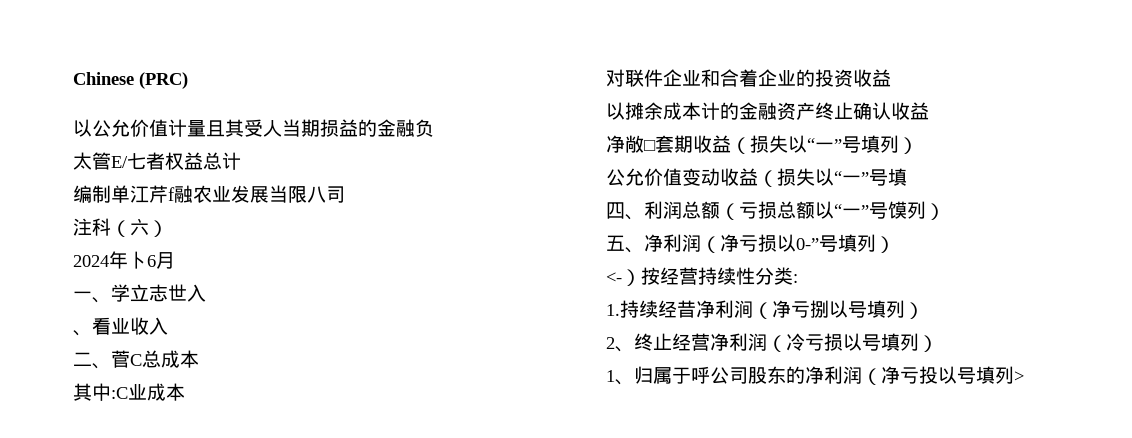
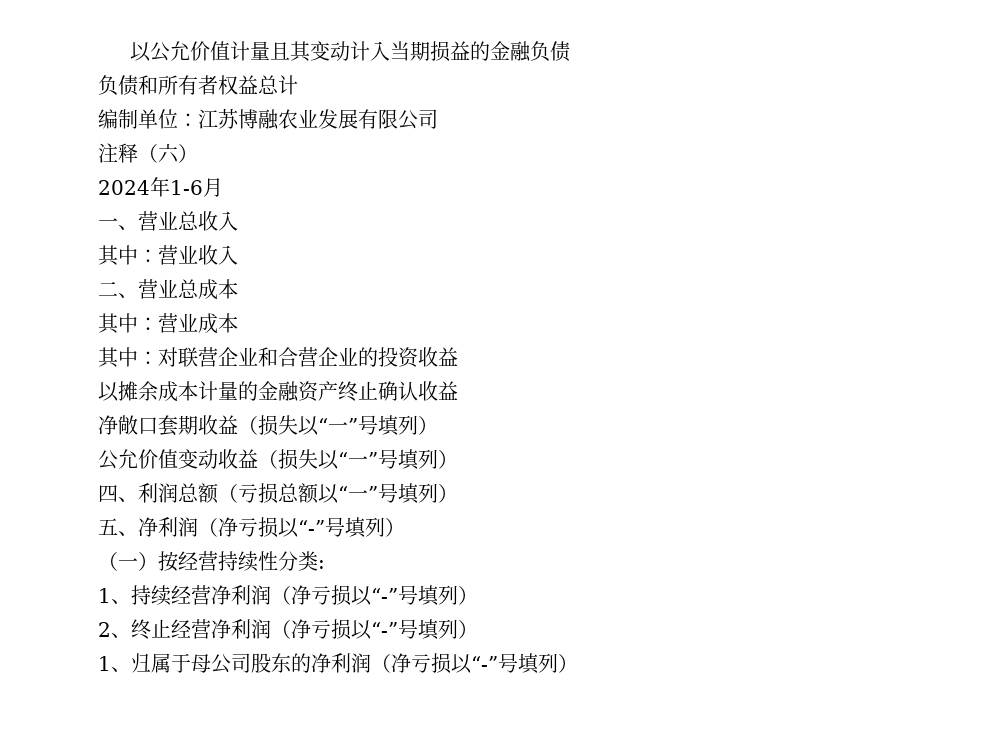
- Chinese (PRC)
- 以公允价值计量且其受人当期损益的金融负
- 太管E/七者权益总计
+ 以公允价值计量且其变动计入当期损益的金融负债
+ 负债和所有者权益总计
- 编制单江芹f融农业发展当限八司
+ 编制单位：江苏博融农业发展有限公司
- 注科（六）
+ 注释（六）
- 2024年卜6月
+ 2024年1-6月
- 一、学立志世入
- 、看业收入
+ 一、营业总收入
+ 其中：营业收入
- 二、菅C总成本
+ 二、营业总成本
- 其中:C业成本
+ 其中：营业成本
- 对联件企业和合着企业的投资收益
+ 其中：对联营企业和合营企业的投资收益
- 以摊余成本计的金融资产终止确认收益
+ 以摊余成本计量的金融资产终止确认收益
- 净敞□套期收益（损失以“一”号填列）
+ 净敞口套期收益（损失以“一”号填列）
- 公允价值变动收益（损失以“一”号填
+ 公允价值变动收益（损失以“一”号填列）
- 四、利润总额（亏损总额以“一”号馍列）
+ 四、利润总额（亏损总额以“一”号填列）
- 五、净利润（净亏损以0-”号填列）
- <-）按经营持续性分类:
+ 五、净利润（净亏损以“-”号填列）
+ （一）按经营持续性分类:
- 1.持续经昔净利涧（净亏捌以号填列）
+ 1、持续经营净利润（净亏损以“-”号填列）
- 2、终止经营净利润（冷亏损以号填列）
+ 2、终止经营净利润（净亏损以“-”号填列）
- 1、归属于呼公司股东的净利润（净亏投以号填列>
+ 1、归属于母公司股东的净利润（净亏损以“-”号填列）

